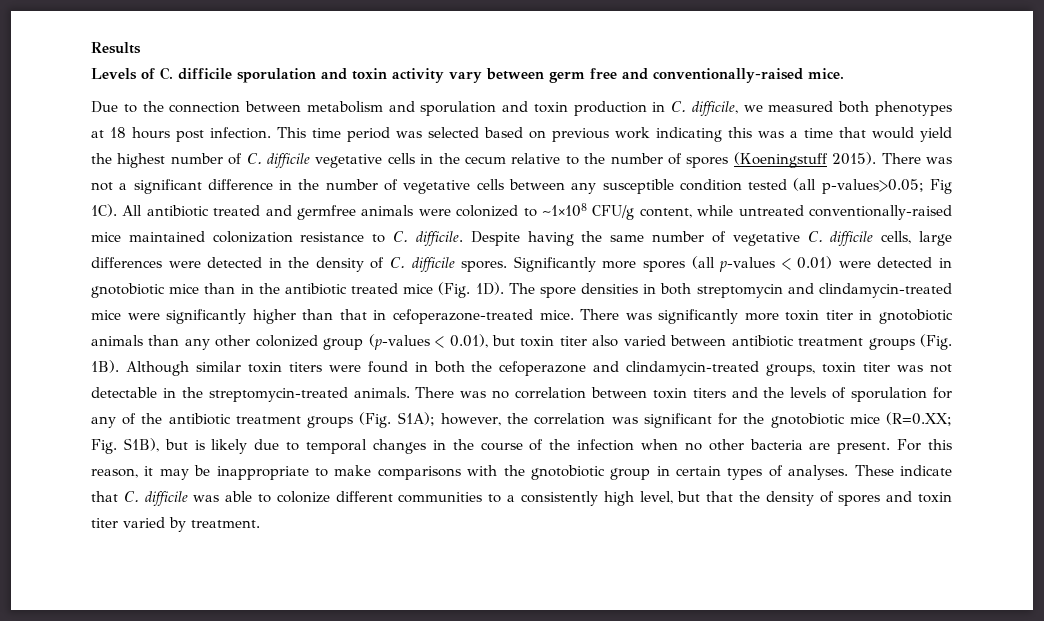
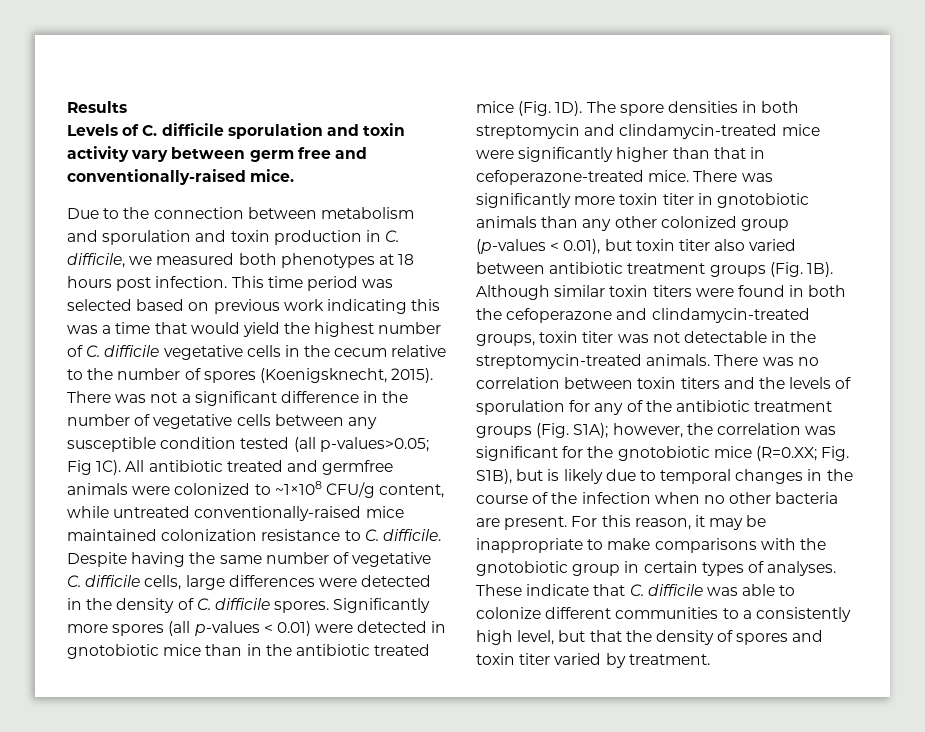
- This time period was selected based on previous work indicating this was a time that would yield the highest number of C. difficile vegetative cells in the cecum relative to the number of spores (Koeningstuff 2015).
+ This time period was selected based on previous work indicating this was a time that would yield the highest number of C. difficile vegetative cells in the cecum relative to the number of spores (Koenigsknecht, 2015).

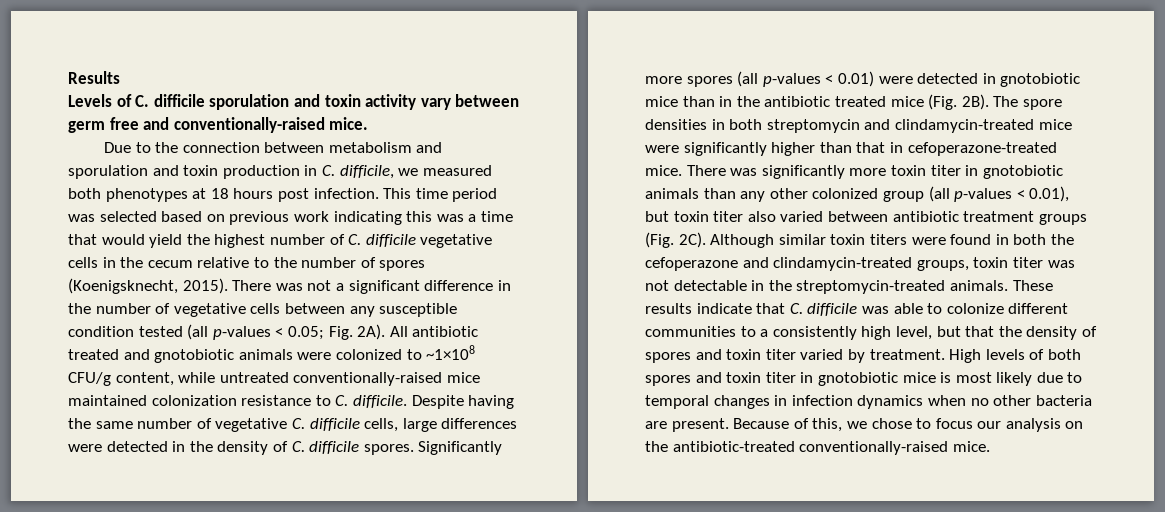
- There was not a significant difference in the number of vegetative cells between any susceptible condition tested (all p-values>0.05; Fig 1C).
+ There was not a significant difference in the number of vegetative cells between any susceptible condition tested (all p-values < 0.05; Fig. 2A).
- All antibiotic treated and germfree animals were colonized to ~1×108 CFU/g content, while untreated conventionally-raised mice maintained colonization resistance to C. difficile.
+ All antibiotic treated and gnotobiotic animals were colonized to ~1×108 CFU/g content, while untreated conventionally-raised mice maintained colonization resistance to C. difficile.
- Significantly more spores (all p-values < 0.01) were detected in gnotobiotic mice than in the antibiotic treated mice (Fig. 1D).
+ Significantly more spores (all p-values < 0.01) were detected in gnotobiotic mice than in the antibiotic treated mice (Fig. 2B).
- There was significantly more toxin titer in gnotobiotic animals than any other colonized group (p-values < 0.01), but toxin titer also varied between antibiotic treatment groups (Fig. 1B).
+ There was significantly more toxin titer in gnotobiotic animals than any other colonized group (all p-values < 0.01), but toxin titer also varied between antibiotic treatment groups (Fig. 2C).
- There was no correlation between toxin titers and the levels of sporulation for any of the antibiotic treatment groups (Fig. S1A); however, the correlation was significant for the gnotobiotic mice (R=0.XX; Fig. S1B), but is likely due to temporal changes in the course of the infection when no other bacteria are present. For this reason, it may be inappropriate to make comparisons with the gnotobiotic group in certain types of analyses. These indicate that C. difficile was able to colonize different communities to a consistently high level, but that the density of spores and toxin titer varied by treatment.
+ These results indicate that C. difficile was able to colonize different communities to a consistently high level, but that the density of spores and toxin titer varied by treatment.
+ High levels of both spores and toxin titer in gnotobiotic mice is most likely due to temporal changes in infection dynamics when no other bacteria are present. Because of this, we chose to focus our analysis on the antibiotic-treated conventionally-raised mice.

